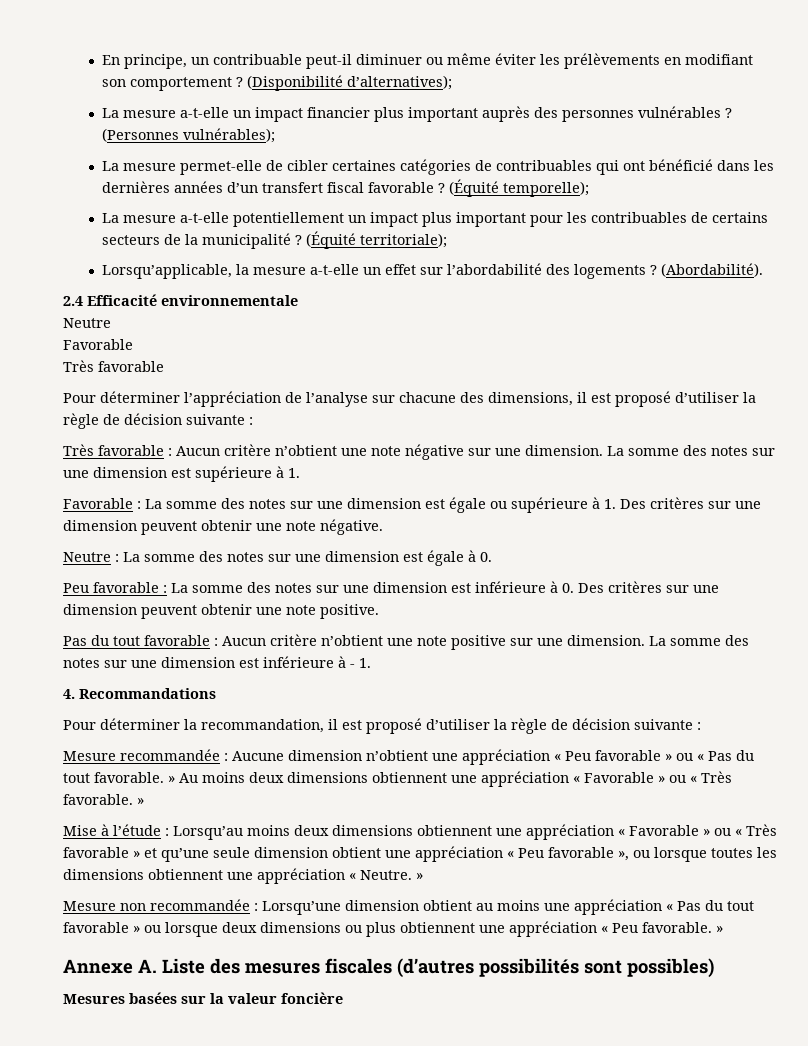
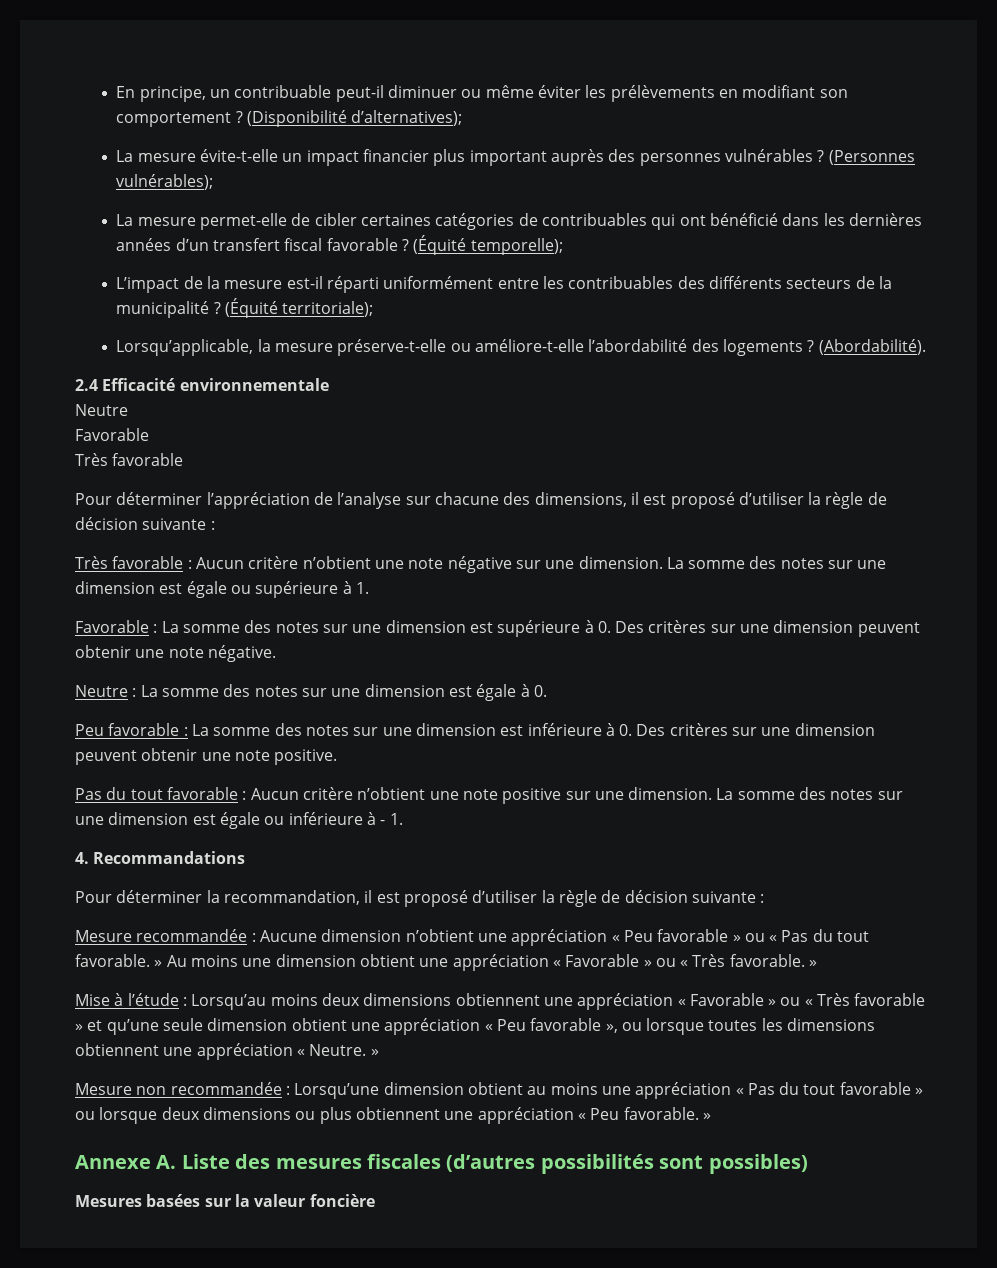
- La mesure a-t-elle un impact financier plus important auprès des personnes vulnérables ?
+ La mesure évite-t-elle un impact financier plus important auprès des personnes vulnérables ?
- La mesure a-t-elle potentiellement un impact plus important pour les contribuables de certains secteurs de la municipalité ?
+ L’impact de la mesure est-il réparti uniformément entre les contribuables des différents secteurs de la municipalité ?
- Lorsqu’applicable, la mesure a-t-elle un effet sur l’abordabilité des logements ?
+ Lorsqu’applicable, la mesure préserve-t-elle ou améliore-t-elle l’abordabilité des logements ?
- La somme des notes sur une dimension est supérieure à 1.
+ La somme des notes sur une dimension est égale ou supérieure à 1.
- Favorable : La somme des notes sur une dimension est égale ou supérieure à 1. Des critères sur une dimension peuvent obtenir une note négative.
+ Favorable : La somme des notes sur une dimension est supérieure à 0. Des critères sur une dimension peuvent obtenir une note négative.
- La somme des notes sur une dimension est inférieure à - 1.
+ La somme des notes sur une dimension est égale ou inférieure à - 1.
- Mesure recommandée : Aucune dimension n’obtient une appréciation « Peu favorable » ou « Pas du tout favorable. » Au moins deux dimensions obtiennent une appréciation « Favorable » ou « Très favorable. »
+ Mesure recommandée : Aucune dimension n’obtient une appréciation « Peu favorable » ou « Pas du tout favorable. » Au moins une dimension obtient une appréciation « Favorable » ou « Très favorable. »

